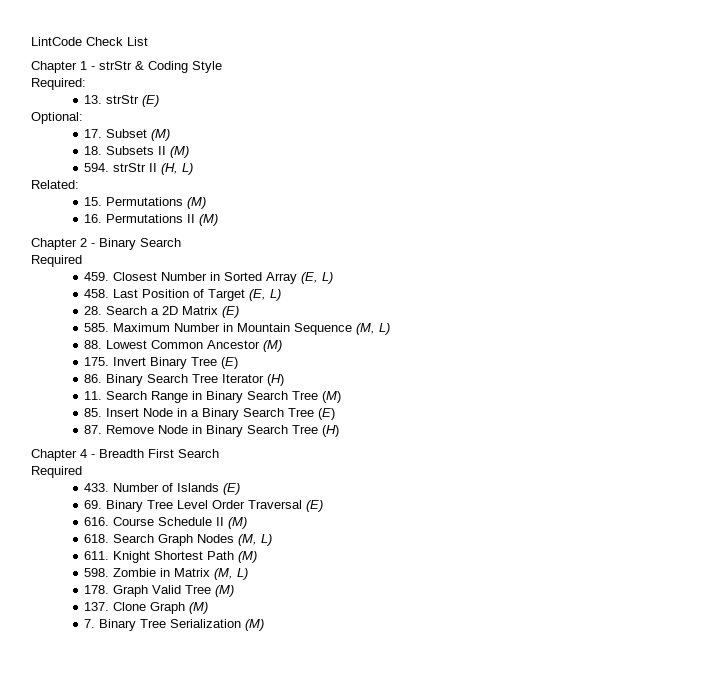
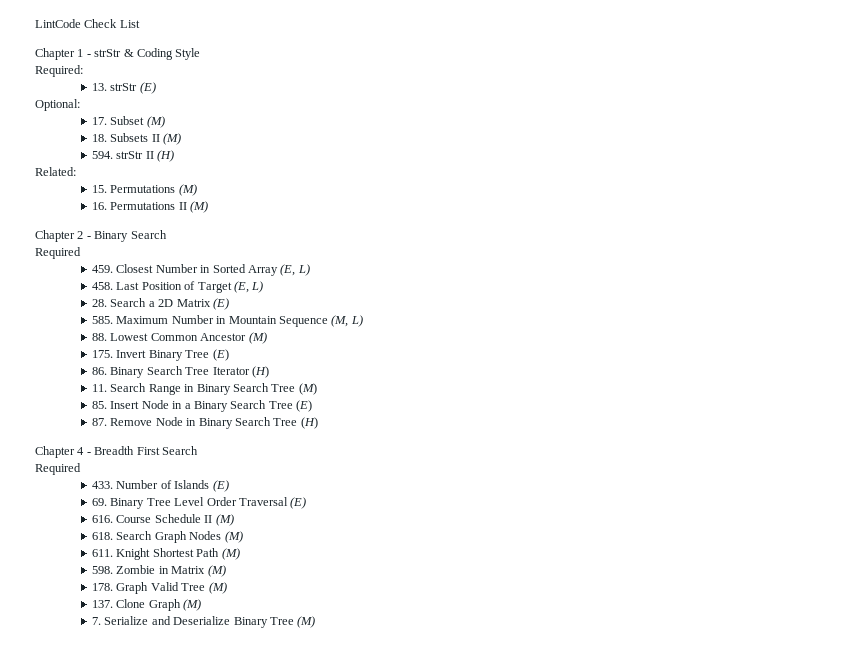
- 594. strStr II (H, L)
+ 594. strStr II (H)
- 618. Search Graph Nodes (M, L)
+ 618. Search Graph Nodes (M)
- 598. Zombie in Matrix (M, L)
+ 598. Zombie in Matrix (M)
- 7. Binary Tree Serialization (M)
+ 7. Serialize and Deserialize Binary Tree (M)

